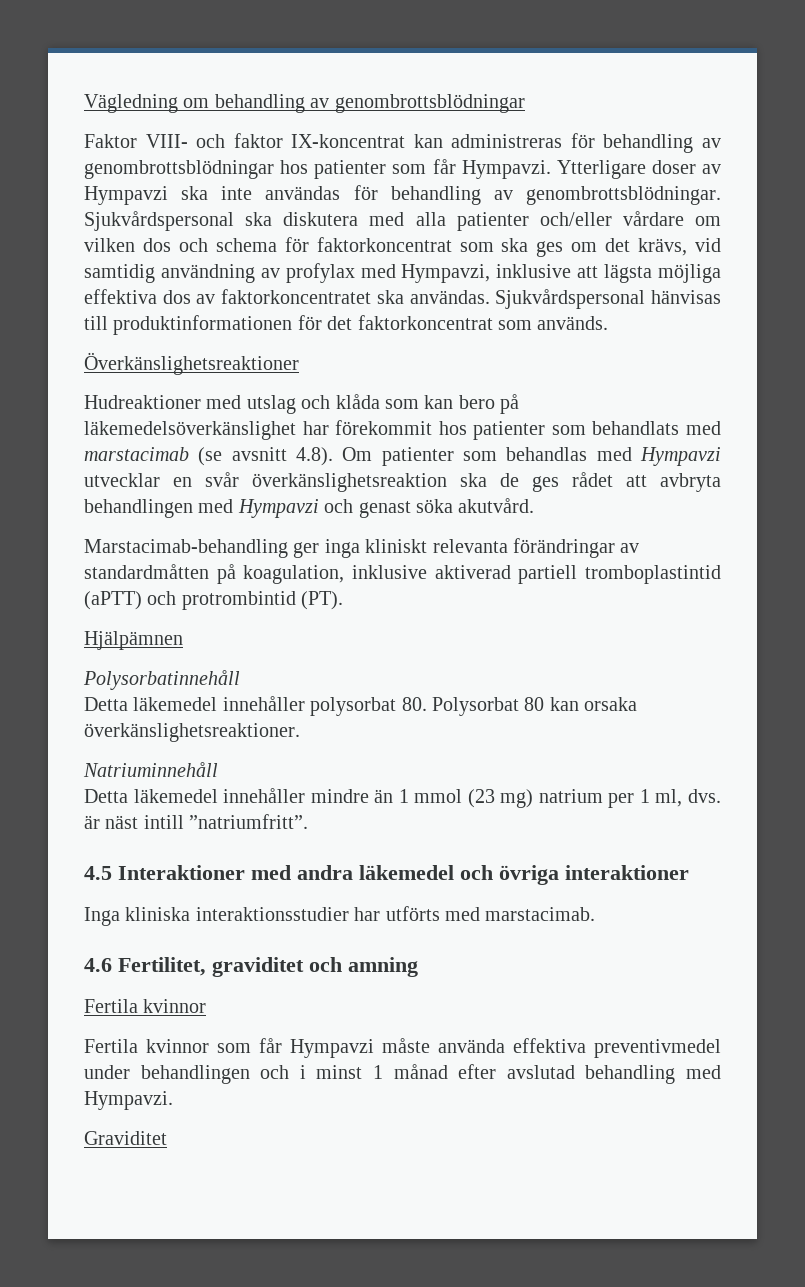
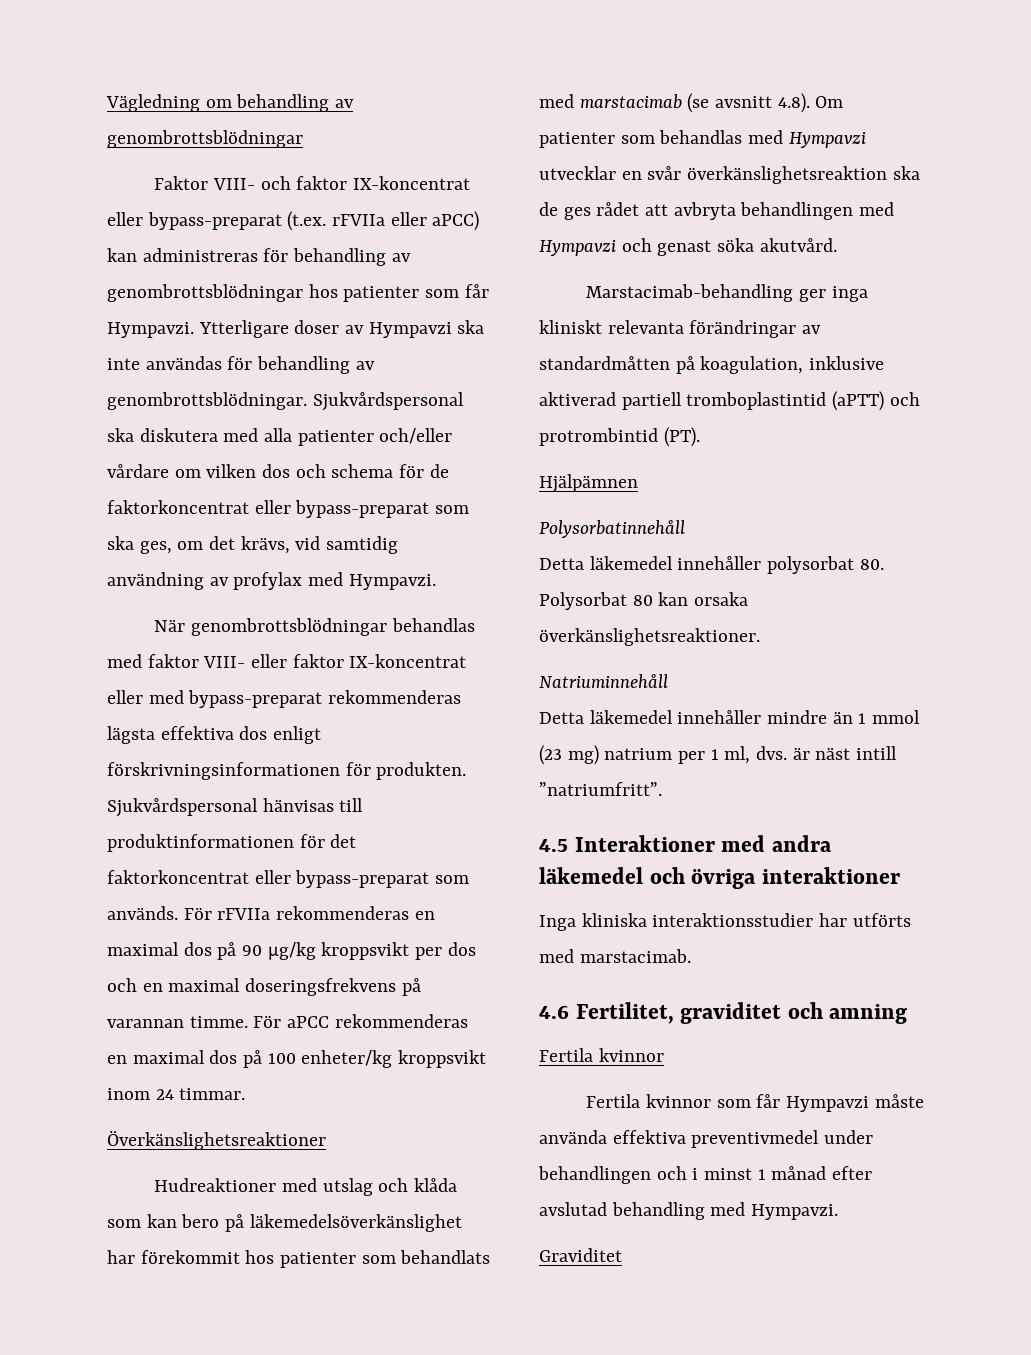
- Faktor VIII- och faktor IX-koncentrat kan administreras för behandling av genombrottsblödningar hos patienter som får Hympavzi.
+ Faktor VIII- och faktor IX-koncentrat eller bypass-preparat (t.ex. rFVIIa eller aPCC) kan administreras för behandling av genombrottsblödningar hos patienter som får Hympavzi.
- Sjukvårdspersonal ska diskutera med alla patienter och/eller vårdare om vilken dos och schema för faktorkoncentrat som ska ges om det krävs, vid samtidig användning av profylax med Hympavzi, inklusive att lägsta möjliga effektiva dos av faktorkoncentratet ska användas.
+ Sjukvårdspersonal ska diskutera med alla patienter och/eller vårdare om vilken dos och schema för de faktorkoncentrat eller bypass-preparat som ska ges, om det krävs, vid samtidig användning av profylax med Hympavzi.
+ När genombrottsblödningar behandlas med faktor VIII- eller faktor IX-koncentrat eller med bypass-preparat rekommenderas lägsta effektiva dos enligt förskrivningsinformationen för produkten.
- Sjukvårdspersonal hänvisas till produktinformationen för det faktorkoncentrat som används.
+ Sjukvårdspersonal hänvisas till produktinformationen för det faktorkoncentrat eller bypass-preparat som används. För rFVIIa rekommenderas en maximal dos på 90 μg/kg kroppsvikt per dos och en maximal doseringsfrekvens på varannan timme. För aPCC rekommenderas en maximal dos på 100 enheter/kg kroppsvikt inom 24 timmar.

